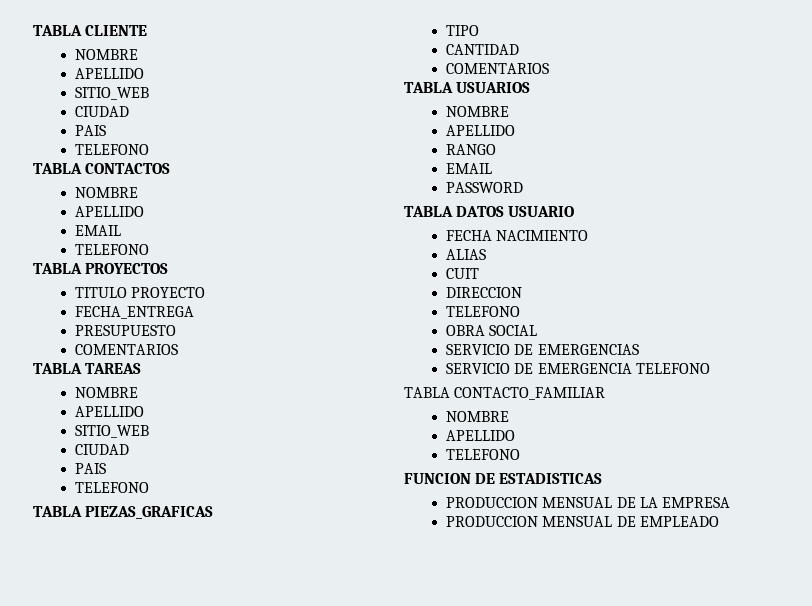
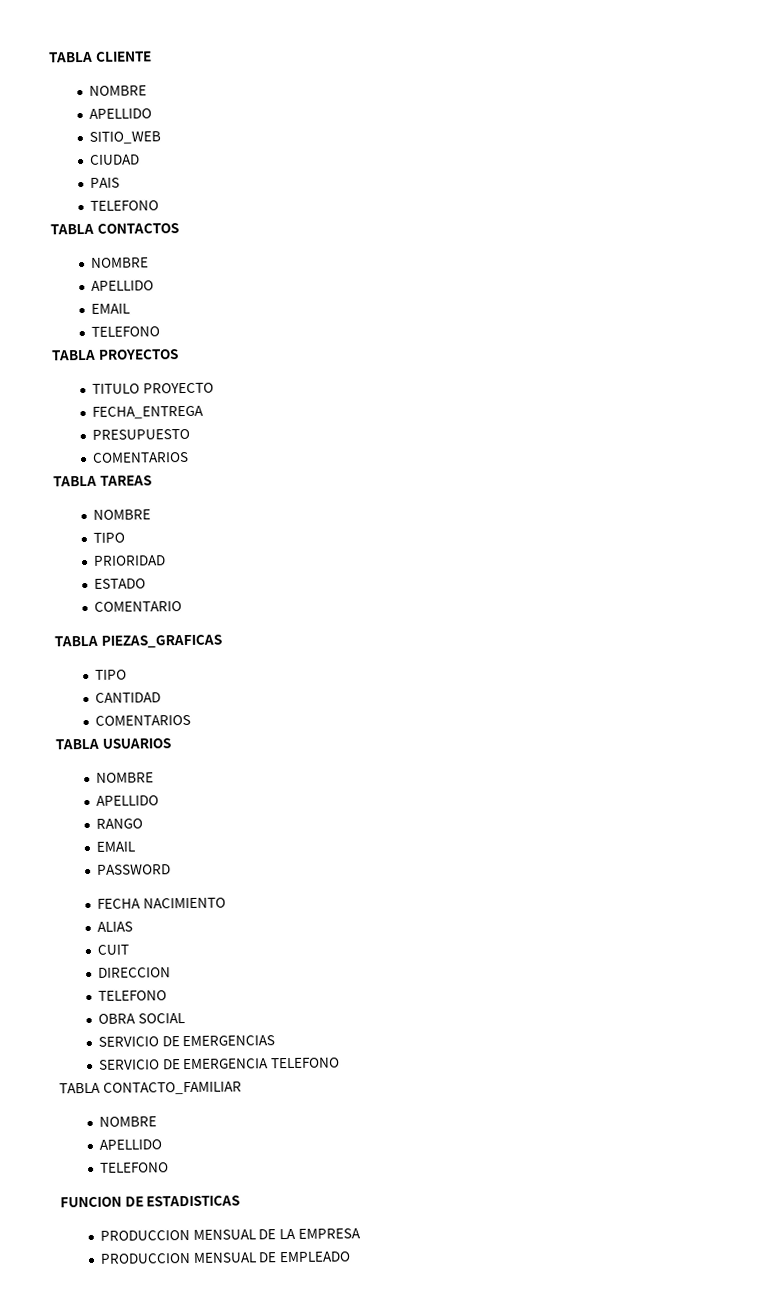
  TABLA TAREAS
  NOMBRE
- APELLIDO
- SITIO_WEB
- CIUDAD
- PAIS
- TELEFONO
+ TIPO
+ PRIORIDAD
+ ESTADO
+ COMENTARIO
- TABLA DATOS USUARIO

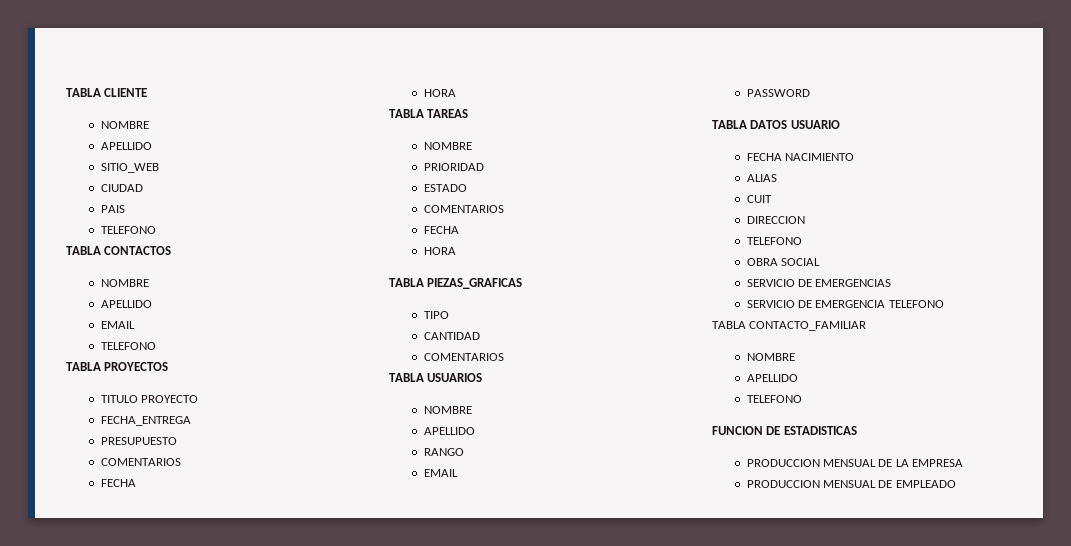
  PRESUPUESTO
  COMENTARIOS
+ FECHA
+ HORA
  TABLA TAREAS
  NOMBRE
- TIPO
  ESTADO
- COMENTARIO
+ COMENTARIOS
+ FECHA
+ HORA
+ TABLA DATOS USUARIO

